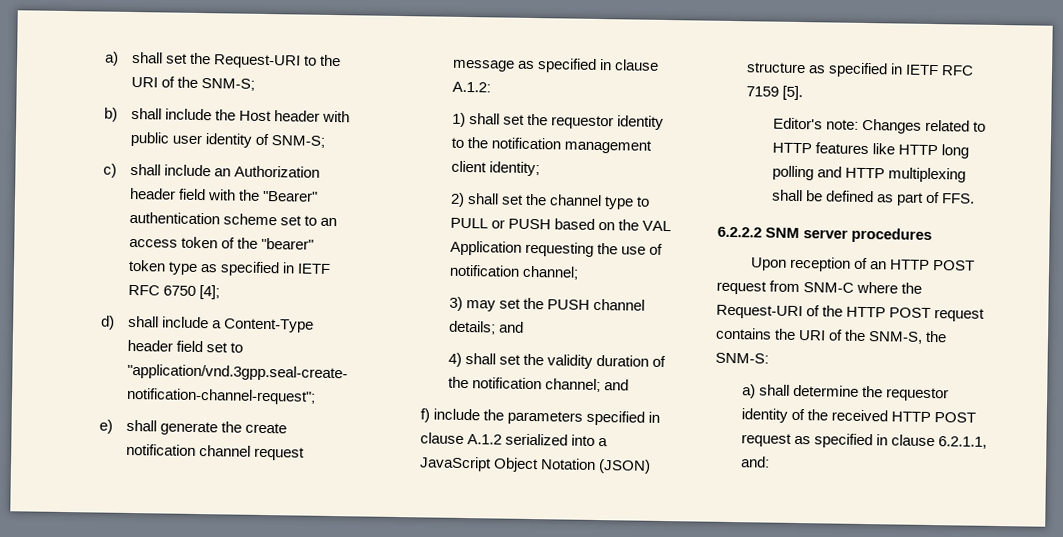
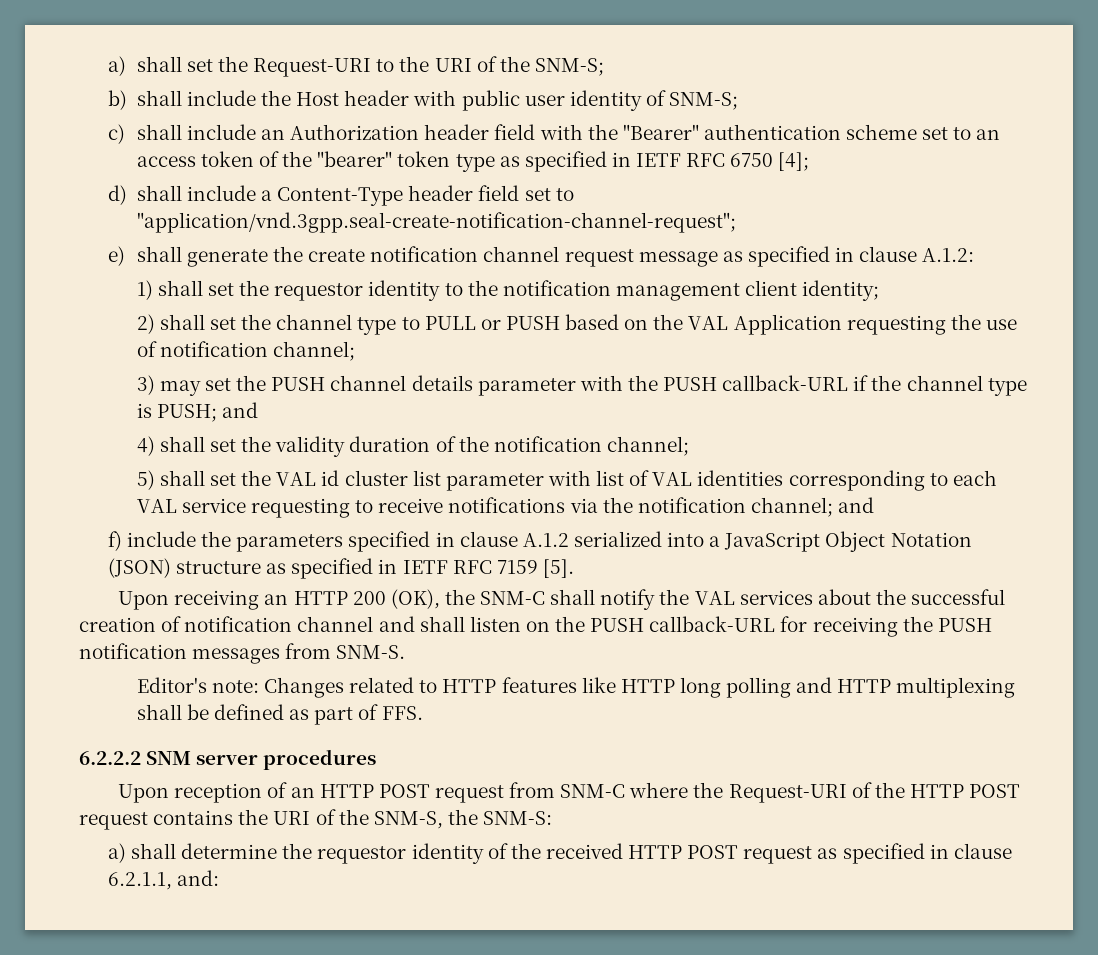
- 3) may set the PUSH channel details; and
+ 3) may set the PUSH channel details parameter with the PUSH callback-URL if the channel type is PUSH; and
- 4) shall set the validity duration of the notification channel; and
+ 4) shall set the validity duration of the notification channel;
+ 5) shall set the VAL id cluster list parameter with list of VAL identities corresponding to each VAL service requesting to receive notifications via the notification channel; and
+ Upon receiving an HTTP 200 (OK), the SNM-C shall notify the VAL services about the successful creation of notification channel and shall listen on the PUSH callback-URL for receiving the PUSH notification messages from SNM-S.

